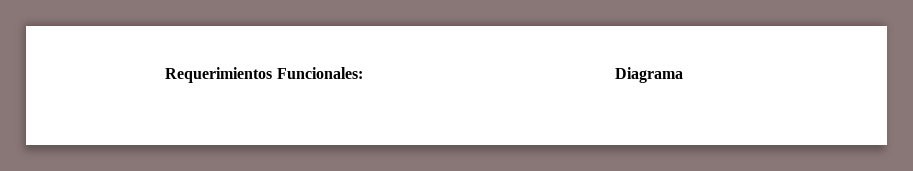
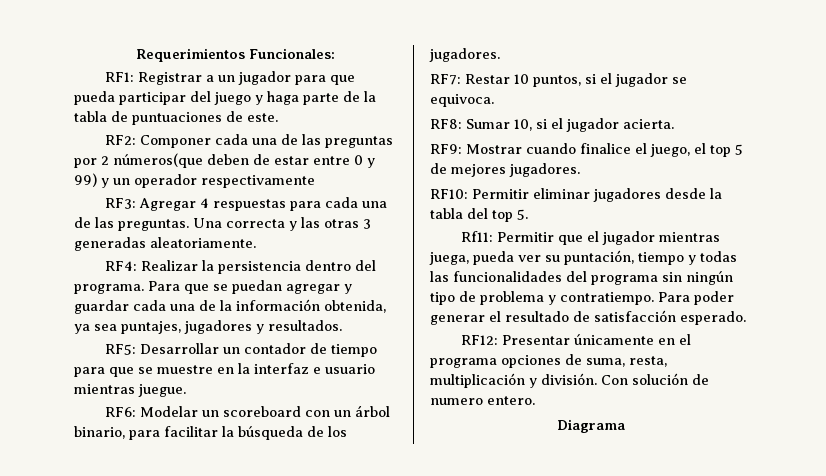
+ RF1: Registrar a un jugador para que pueda participar del juego y haga parte de la tabla de puntuaciones de este.
+ RF2: Componer cada una de las preguntas por 2 números(que deben de estar entre 0 y 99) y un operador respectivamente
+ RF3: Agregar 4 respuestas para cada una de las preguntas. Una correcta y las otras 3 generadas aleatoriamente.
+ RF4: Realizar la persistencia dentro del programa. Para que se puedan agregar y guardar cada una de la información obtenida, ya sea puntajes, jugadores y resultados.
+ RF5: Desarrollar un contador de tiempo para que se muestre en la interfaz e usuario mientras juegue.
+ RF6: Modelar un scoreboard con un árbol binario, para facilitar la búsqueda de los jugadores.
+ RF7: Restar 10 puntos, si el jugador se equivoca.
+ RF8: Sumar 10, si el jugador acierta.
+ RF9: Mostrar cuando finalice el juego, el top 5 de mejores jugadores.
+ RF10: Permitir eliminar jugadores desde la tabla del top 5.
+ Rf11: Permitir que el jugador mientras juega, pueda ver su puntación, tiempo y todas las funcionalidades del programa sin ningún tipo de problema y contratiempo. Para poder generar el resultado de satisfacción esperado.
+ RF12: Presentar únicamente en el programa opciones de suma, resta, multiplicación y división. Con solución de numero entero.

